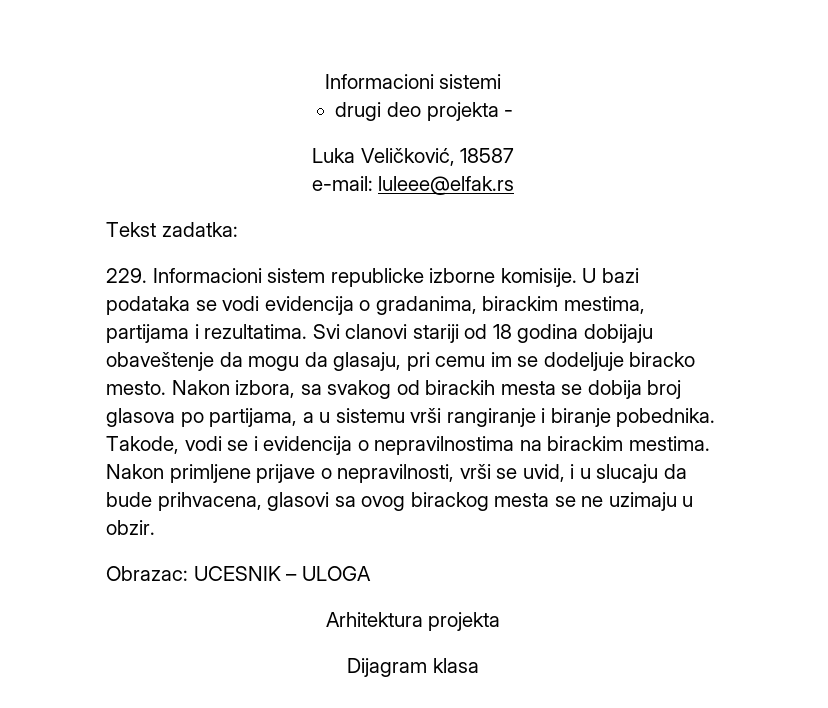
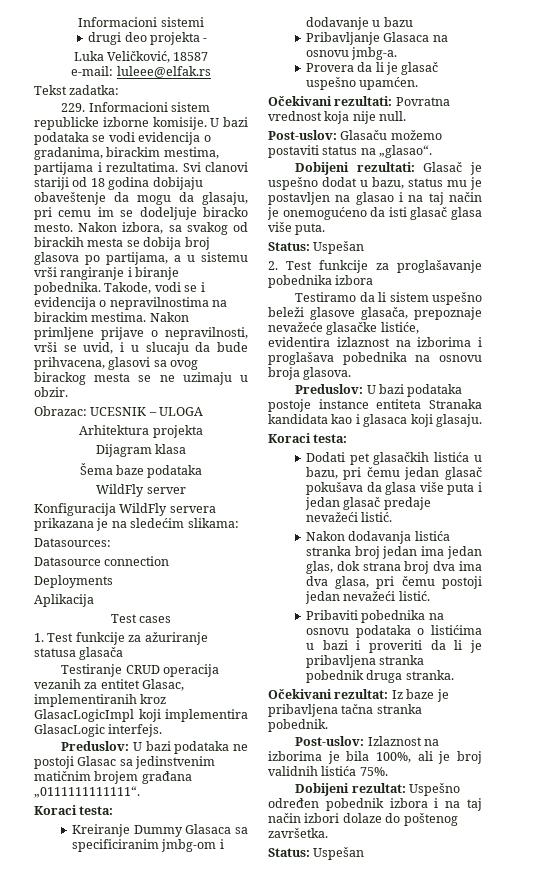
+ Šema baze podataka
+ WildFly server
+ Konfiguracija WildFly servera prikazana je na sledećim slikama:
+ Datasources:
+ Datasource connection
+ Deployments
+ Aplikacija
+ Test cases
+ 1. Test funkcije za ažuriranje statusa glasača
+ Testiranje CRUD operacija vezanih za entitet Glasac, implementiranih kroz GlasacLogicImpl koji implementira GlasacLogic interfejs.
+ Preduslov: U bazi podataka ne postoji Glasac sa jedinstvenim matičnim brojem građana „0111111111111“.
+ Koraci testa:
+ Kreiranje Dummy Glasaca sa specificiranim jmbg-om i dodavanje u bazu
+ Pribavljanje Glasaca na osnovu jmbg-a.
+ Provera da li je glasač uspešno upamćen.
+ Očekivani rezultati: Povratna vrednost koja nije null.
+ Post-uslov: Glasaču možemo postaviti status na „glasao“.
+ Dobijeni rezultati: Glasač je uspešno dodat u bazu, status mu je postavljen na glasao i na taj način je onemogućeno da isti glasač glasa više puta.
+ Status: Uspešan
+ 2. Test funkcije za proglašavanje pobednika izbora
+ Testiramo da li sistem uspešno beleži glasove glasača, prepoznaje nevažeće glasačke listiće, evidentira izlaznost na izborima i proglašava pobednika na osnovu broja glasova.
+ Preduslov: U bazi podataka postoje instance entiteta Stranaka kandidata kao i glasaca koji glasaju.
+ Koraci testa:
+ Dodati pet glasačkih listića u bazu, pri čemu jedan glasač pokušava da glasa više puta i jedan glasač predaje nevažeći listić.
+ Nakon dodavanja listića stranka broj jedan ima jedan glas, dok strana broj dva ima dva glasa, pri čemu postoji jedan nevažeći listić.
+ Pribaviti pobednika na osnovu podataka o listićima u bazi i proveriti da li je pribavljena stranka pobednik druga stranka.
+ Očekivani rezultat: Iz baze je pribavljena tačna stranka pobednik.
+ Post-uslov: Izlaznost na izborima je bila 100%, ali je broj validnih listića 75%.
+ Dobijeni rezultat: Uspešno određen pobednik izbora i na taj način izbori dolaze do poštenog završetka.
+ Status: Uspešan

